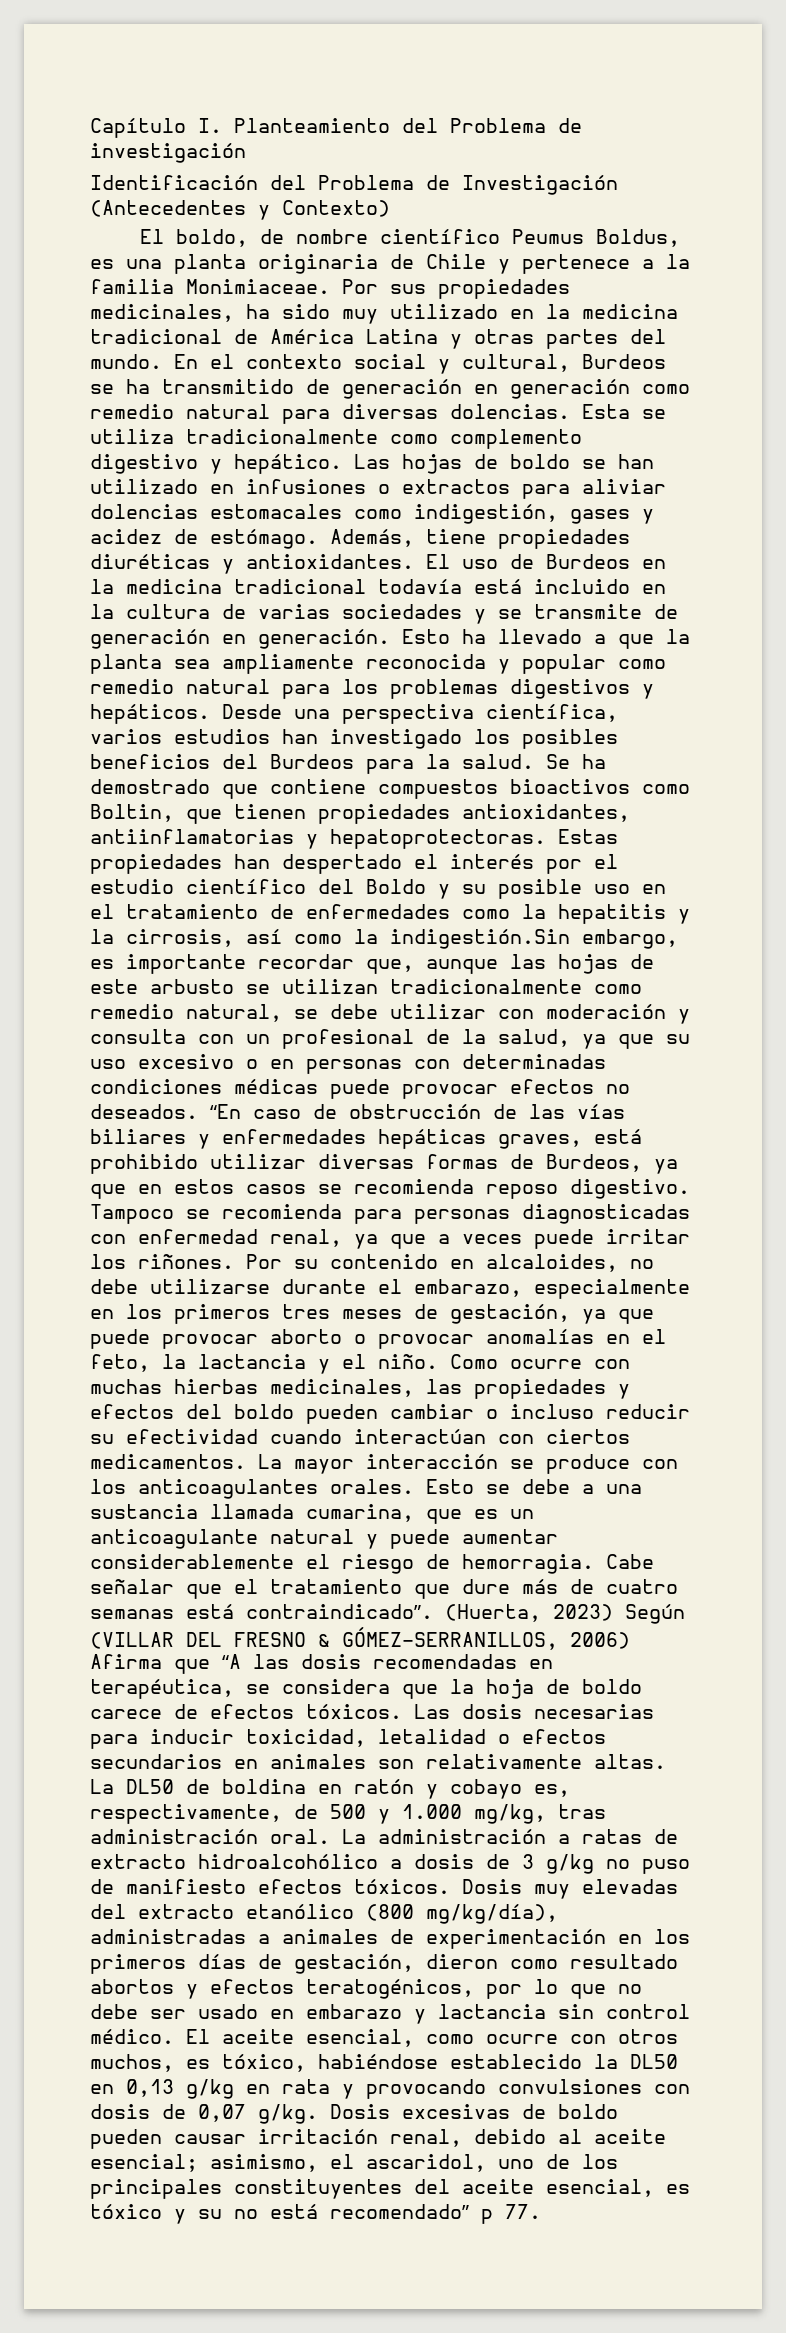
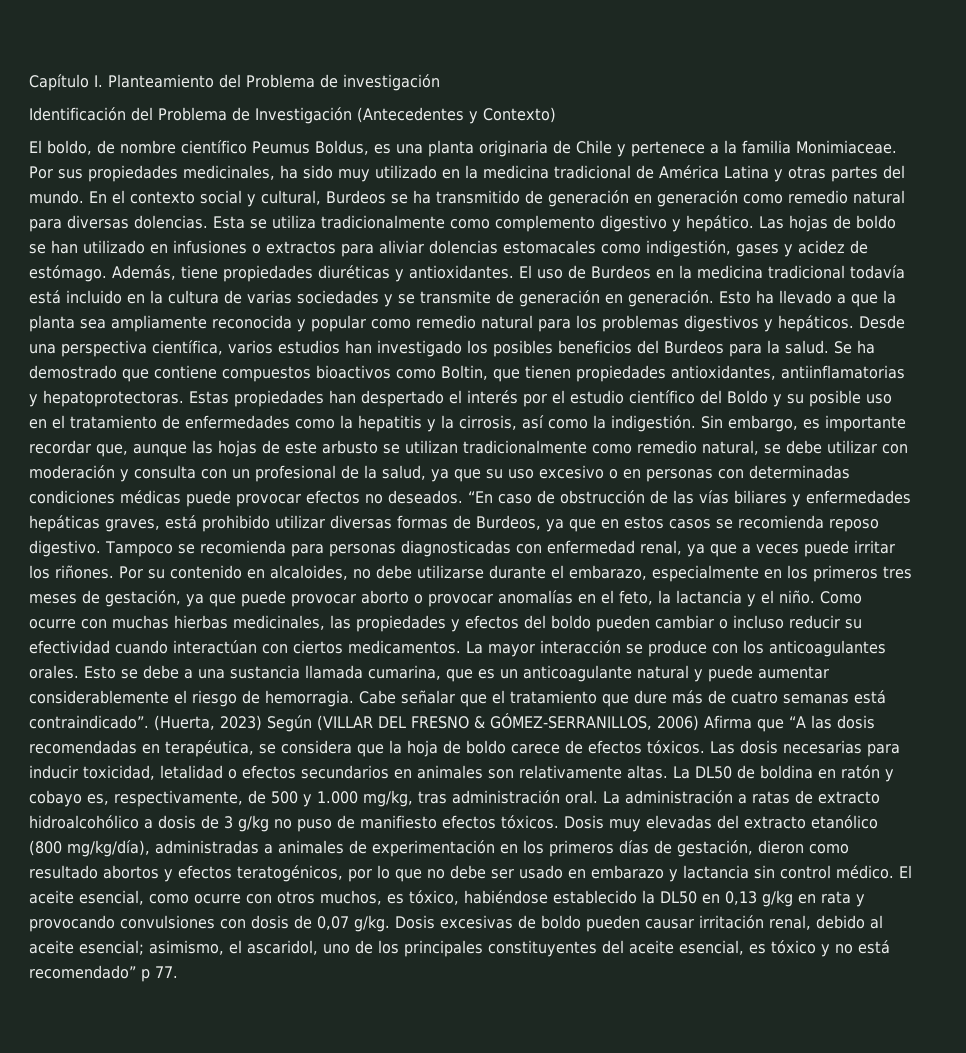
- Estas propiedades han despertado el interés por el estudio científico del Boldo y su posible uso en el tratamiento de enfermedades como la hepatitis y la cirrosis, así como la indigestión.Sin embargo, es importante recordar que, aunque las hojas de este arbusto se utilizan tradicionalmente como remedio natural, se debe utilizar con moderación y consulta con un profesional de la salud, ya que su uso excesivo o en personas con determinadas condiciones médicas puede provocar efectos no deseados.
+ Estas propiedades han despertado el interés por el estudio científico del Boldo y su posible uso en el tratamiento de enfermedades como la hepatitis y la cirrosis, así como la indigestión. Sin embargo, es importante recordar que, aunque las hojas de este arbusto se utilizan tradicionalmente como remedio natural, se debe utilizar con moderación y consulta con un profesional de la salud, ya que su uso excesivo o en personas con determinadas condiciones médicas puede provocar efectos no deseados.
- Dosis excesivas de boldo pueden causar irritación renal, debido al aceite esencial; asimismo, el ascaridol, uno de los principales constituyentes del aceite esencial, es tóxico y su no está recomendado” p 77.
+ Dosis excesivas de boldo pueden causar irritación renal, debido al aceite esencial; asimismo, el ascaridol, uno de los principales constituyentes del aceite esencial, es tóxico y no está recomendado” p 77.

